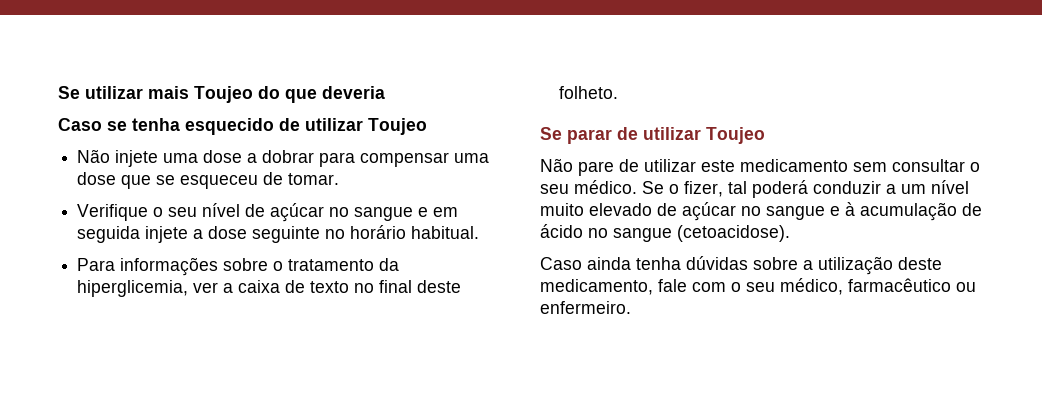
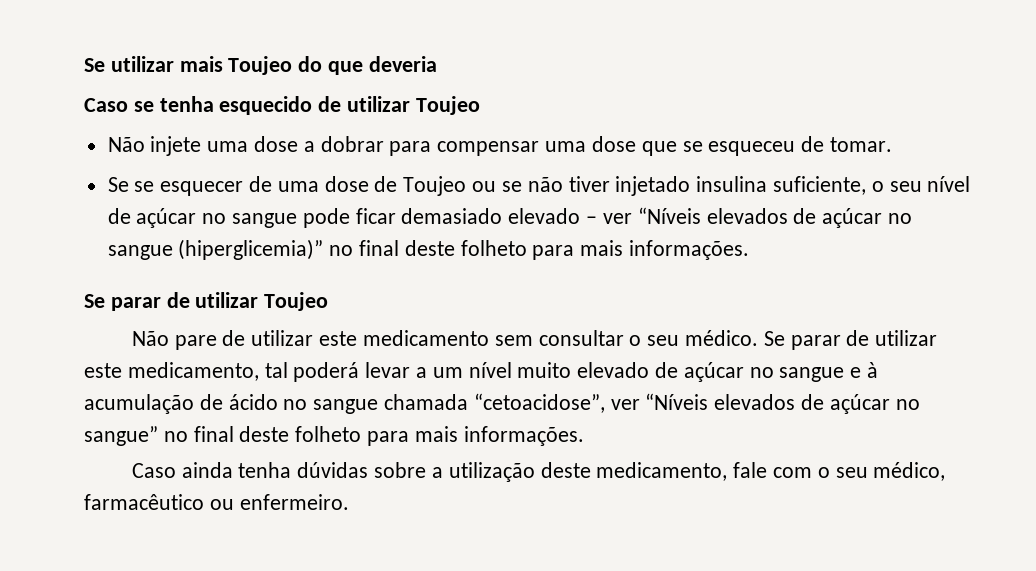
- Verifique o seu nível de açúcar no sangue e em seguida injete a dose seguinte no horário habitual.
- Para informações sobre o tratamento da hiperglicemia, ver a caixa de texto no final deste folheto.
+ Se se esquecer de uma dose de Toujeo ou se não tiver injetado insulina suficiente, o seu nível de açúcar no sangue pode ficar demasiado elevado – ver “Níveis elevados de açúcar no sangue (hiperglicemia)” no final deste folheto para mais informações.
- Se o fizer, tal poderá conduzir a um nível muito elevado de açúcar no sangue e à acumulação de ácido no sangue (cetoacidose).
+ Se parar de utilizar este medicamento, tal poderá levar a um nível muito elevado de açúcar no sangue e à acumulação de ácido no sangue chamada “cetoacidose”, ver “Níveis elevados de açúcar no sangue” no final deste folheto para mais informações.

